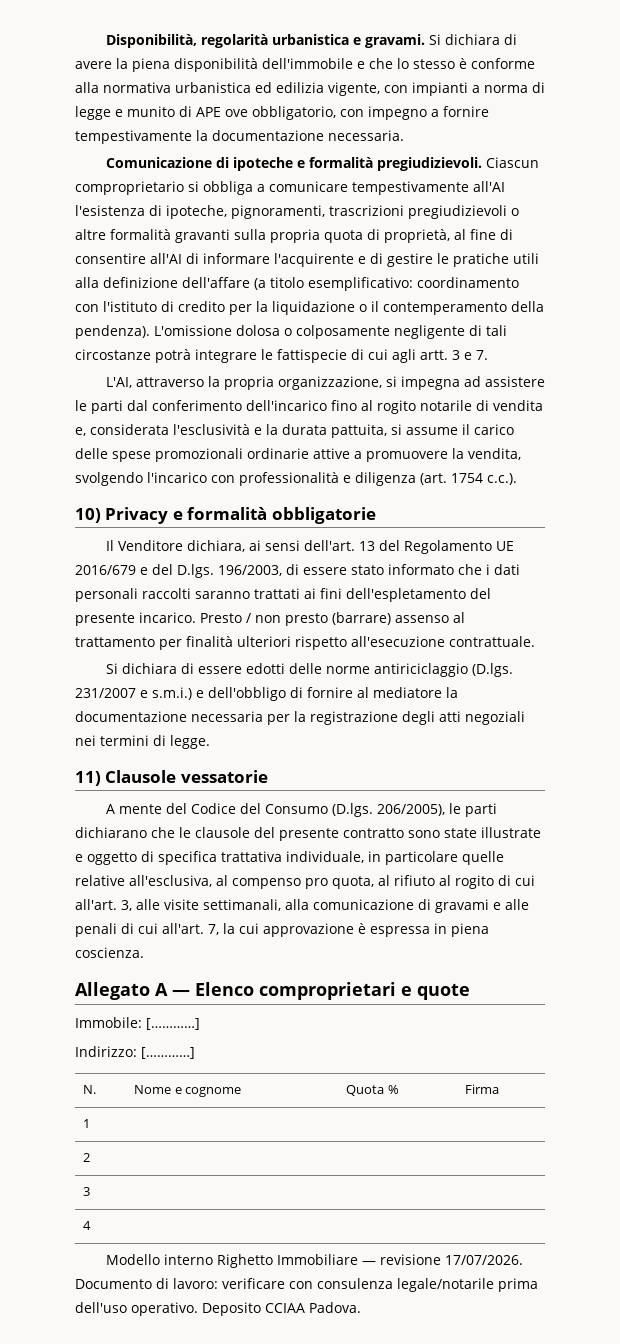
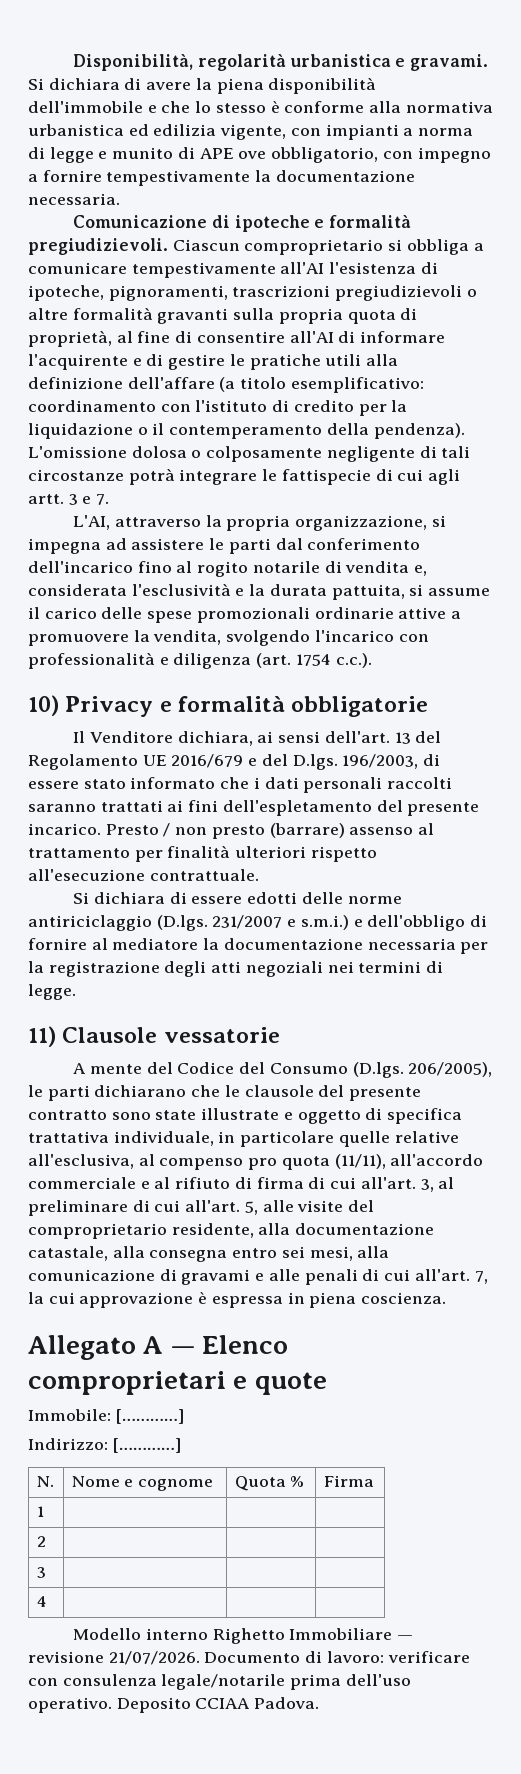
- A mente del Codice del Consumo (D.lgs. 206/2005), le parti dichiarano che le clausole del presente contratto sono state illustrate e oggetto di specifica trattativa individuale, in particolare quelle relative all'esclusiva, al compenso pro quota, al rifiuto al rogito di cui all'art. 3, alle visite settimanali, alla comunicazione di gravami e alle penali di cui all'art.
+ A mente del Codice del Consumo (D.lgs. 206/2005), le parti dichiarano che le clausole del presente contratto sono state illustrate e oggetto di specifica trattativa individuale, in particolare quelle relative all'esclusiva, al compenso pro quota (11/11), all'accordo commerciale e al rifiuto di firma di cui all'art. 3, al preliminare di cui all'art. 5, alle visite del comproprietario residente, alla documentazione catastale, alla consegna entro sei mesi, alla comunicazione di gravami e alle penali di cui all'art.
- Modello interno Righetto Immobiliare — revisione 17/07/2026.
+ Modello interno Righetto Immobiliare — revisione 21/07/2026.

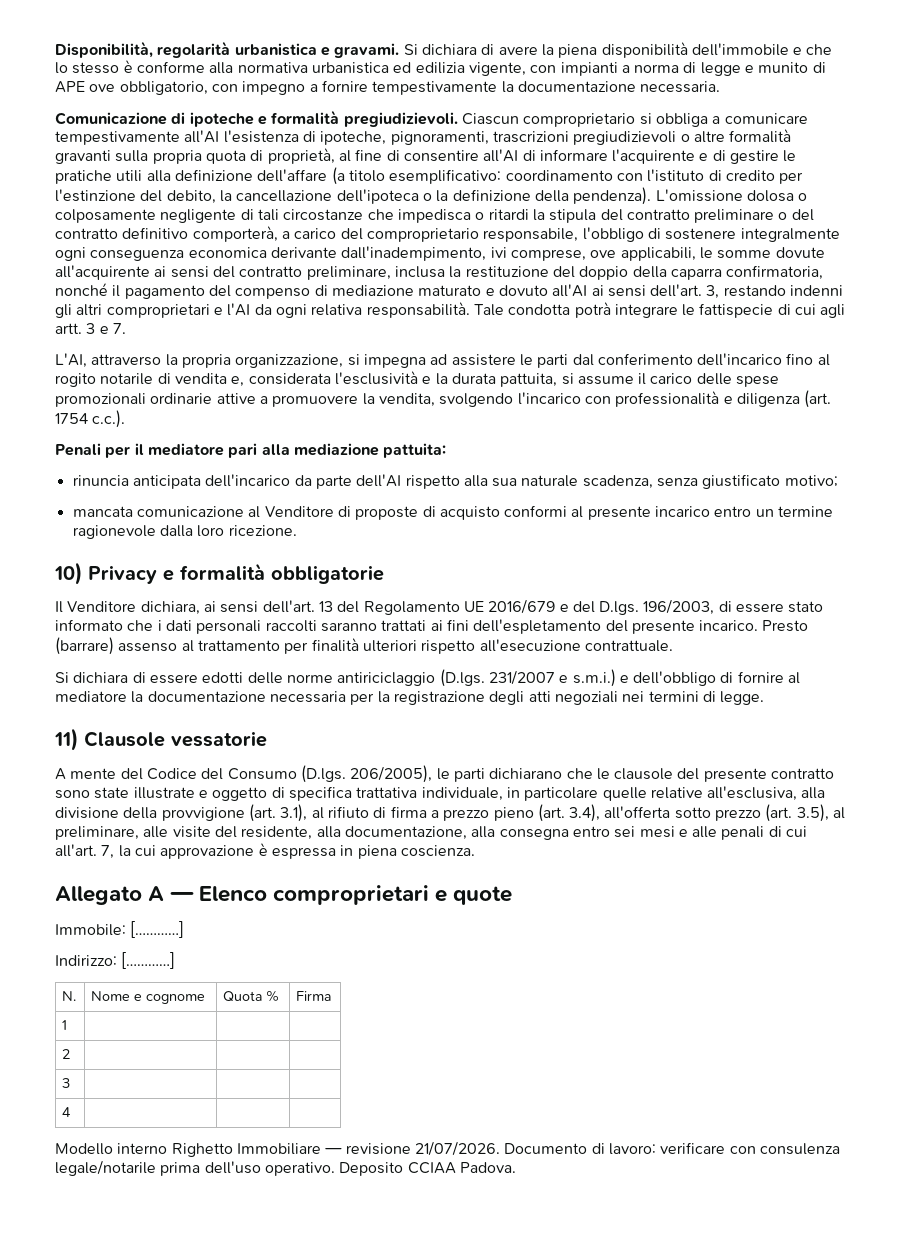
- Ciascun comproprietario si obbliga a comunicare tempestivamente all'AI l'esistenza di ipoteche, pignoramenti, trascrizioni pregiudizievoli o altre formalità gravanti sulla propria quota di proprietà, al fine di consentire all'AI di informare l'acquirente e di gestire le pratiche utili alla definizione dell'affare (a titolo esemplificativo: coordinamento con l'istituto di credito per la liquidazione o il contemperamento della pendenza).
+ Ciascun comproprietario si obbliga a comunicare tempestivamente all'AI l'esistenza di ipoteche, pignoramenti, trascrizioni pregiudizievoli o altre formalità gravanti sulla propria quota di proprietà, al fine di consentire all'AI di informare l'acquirente e di gestire le pratiche utili alla definizione dell'affare (a titolo esemplificativo: coordinamento con l'istituto di credito per l'estinzione del debito, la cancellazione dell'ipoteca o la definizione della pendenza).
- L'omissione dolosa o colposamente negligente di tali circostanze potrà integrare le fattispecie di cui agli artt.
+ L'omissione dolosa o colposamente negligente di tali circostanze che impedisca o ritardi la stipula del contratto preliminare o del contratto definitivo comporterà, a carico del comproprietario responsabile, l'obbligo di sostenere integralmente ogni conseguenza economica derivante dall'inadempimento, ivi comprese, ove applicabili, le somme dovute all'acquirente ai sensi del contratto preliminare, inclusa la restituzione del doppio della caparra confirmatoria, nonché il pagamento del compenso di mediazione maturato e dovuto all'AI ai sensi dell'art. 3, restando indenni gli altri comproprietari e l'AI da ogni relativa responsabilità. Tale condotta potrà integrare le fattispecie di cui agli artt.
+ Penali per il mediatore pari alla mediazione pattuita:
+ rinuncia anticipata dell'incarico da parte dell'AI rispetto alla sua naturale scadenza, senza giustificato motivo;
+ mancata comunicazione al Venditore di proposte di acquisto conformi al presente incarico entro un termine ragionevole dalla loro ricezione.
- Presto / non presto (barrare) assenso al trattamento per finalità ulteriori rispetto all'esecuzione contrattuale.
+ Presto (barrare) assenso al trattamento per finalità ulteriori rispetto all'esecuzione contrattuale.
- A mente del Codice del Consumo (D.lgs. 206/2005), le parti dichiarano che le clausole del presente contratto sono state illustrate e oggetto di specifica trattativa individuale, in particolare quelle relative all'esclusiva, al compenso pro quota (11/11), all'accordo commerciale e al rifiuto di firma di cui all'art. 3, al preliminare di cui all'art. 5, alle visite del comproprietario residente, alla documentazione catastale, alla consegna entro sei mesi, alla comunicazione di gravami e alle penali di cui all'art.
+ A mente del Codice del Consumo (D.lgs. 206/2005), le parti dichiarano che le clausole del presente contratto sono state illustrate e oggetto di specifica trattativa individuale, in particolare quelle relative all'esclusiva, alla divisione della provvigione (art. 3.1), al rifiuto di firma a prezzo pieno (art. 3.4), all'offerta sotto prezzo (art. 3.5), al preliminare, alle visite del residente, alla documentazione, alla consegna entro sei mesi e alle penali di cui all'art.

